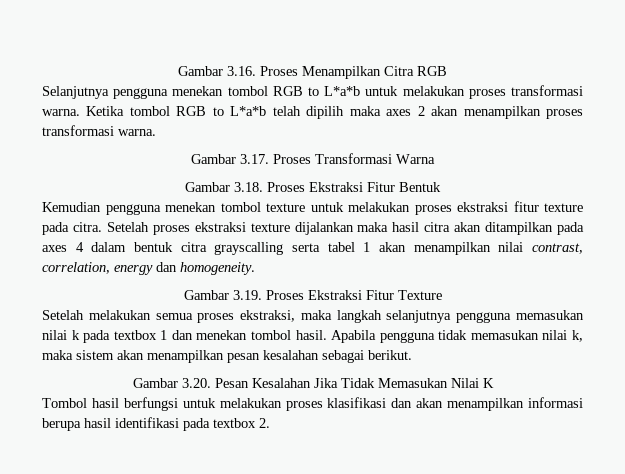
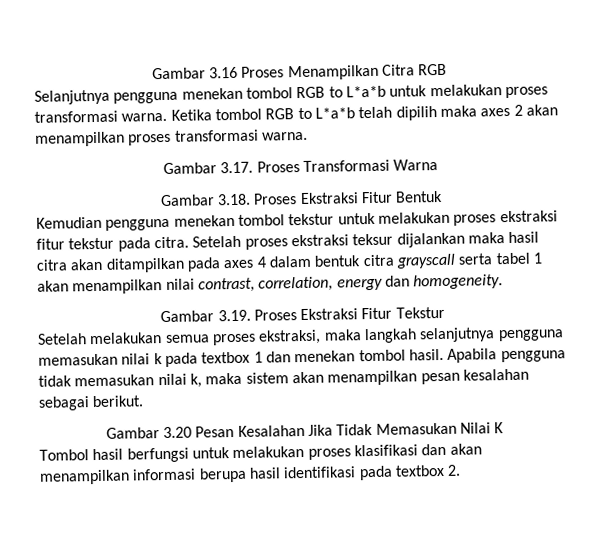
- Gambar 3.16. Proses Menampilkan Citra RGB
+ Gambar 3.16 Proses Menampilkan Citra RGB
- Kemudian pengguna menekan tombol texture untuk melakukan proses ekstraksi fitur texture pada citra.
+ Kemudian pengguna menekan tombol tekstur untuk melakukan proses ekstraksi fitur tekstur pada citra.
- Setelah proses ekstraksi texture dijalankan maka hasil citra akan ditampilkan pada axes 4 dalam bentuk citra grayscalling serta tabel 1 akan menampilkan nilai contrast, correlation, energy dan homogeneity.
+ Setelah proses ekstraksi teksur dijalankan maka hasil citra akan ditampilkan pada axes 4 dalam bentuk citra grayscall serta tabel 1 akan menampilkan nilai contrast, correlation, energy dan homogeneity.
- Gambar 3.19. Proses Ekstraksi Fitur Texture
+ Gambar 3.19. Proses Ekstraksi Fitur Tekstur
- Gambar 3.20. Pesan Kesalahan Jika Tidak Memasukan Nilai K
+ Gambar 3.20 Pesan Kesalahan Jika Tidak Memasukan Nilai K

